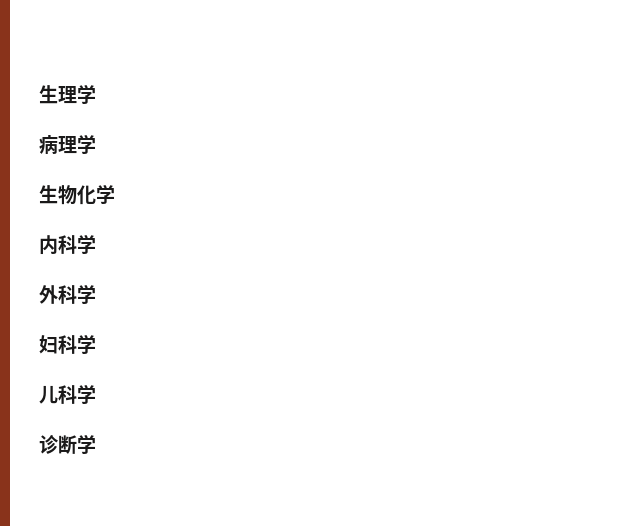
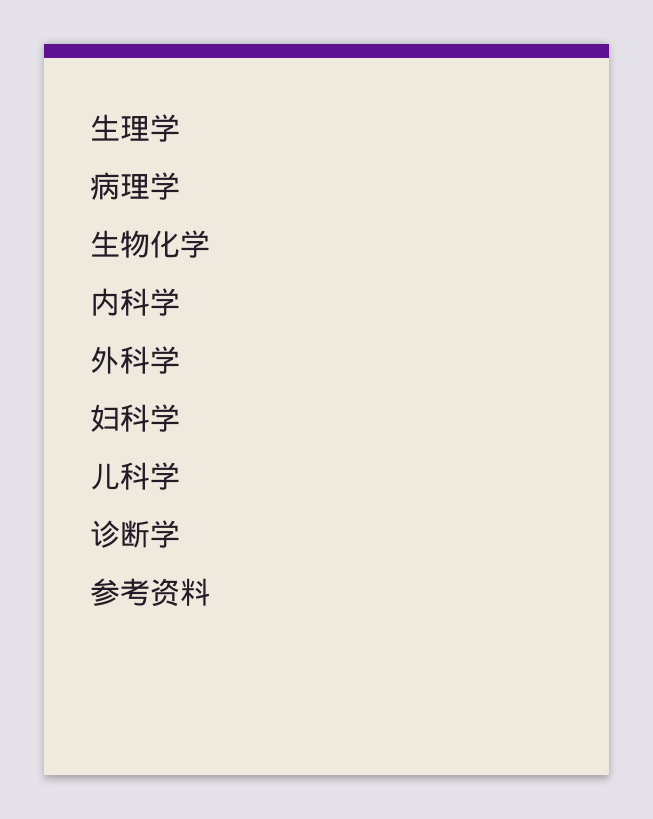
+ 参考资料

